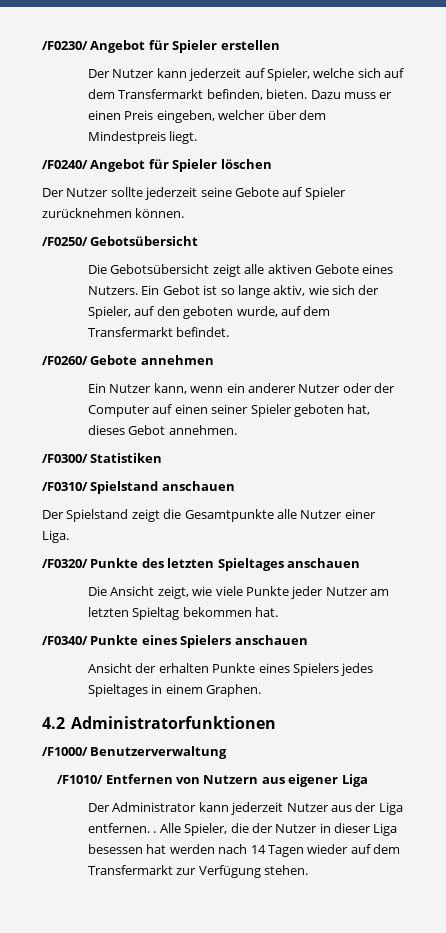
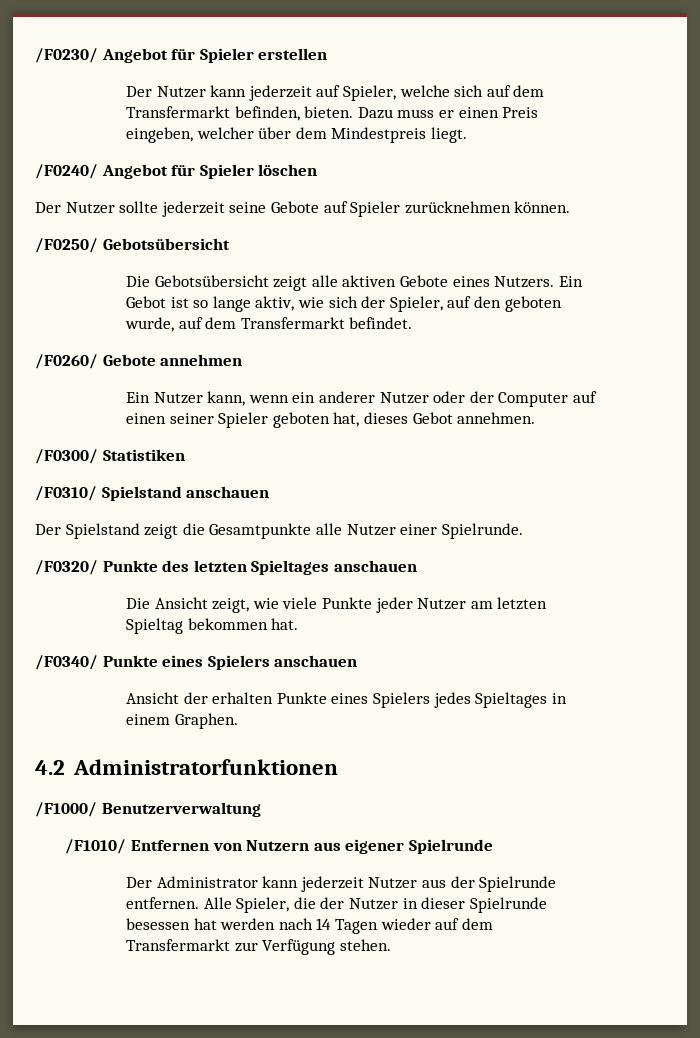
- Der Spielstand zeigt die Gesamtpunkte alle Nutzer einer Liga.
+ Der Spielstand zeigt die Gesamtpunkte alle Nutzer einer Spielrunde.
- /F1010/ Entfernen von Nutzern aus eigener Liga
+ /F1010/ Entfernen von Nutzern aus eigener Spielrunde
- Der Administrator kann jederzeit Nutzer aus der Liga entfernen. .
+ Der Administrator kann jederzeit Nutzer aus der Spielrunde entfernen.
- Alle Spieler, die der Nutzer in dieser Liga besessen hat werden nach 14 Tagen wieder auf dem Transfermarkt zur Verfügung stehen.
+ Alle Spieler, die der Nutzer in dieser Spielrunde besessen hat werden nach 14 Tagen wieder auf dem Transfermarkt zur Verfügung stehen.

